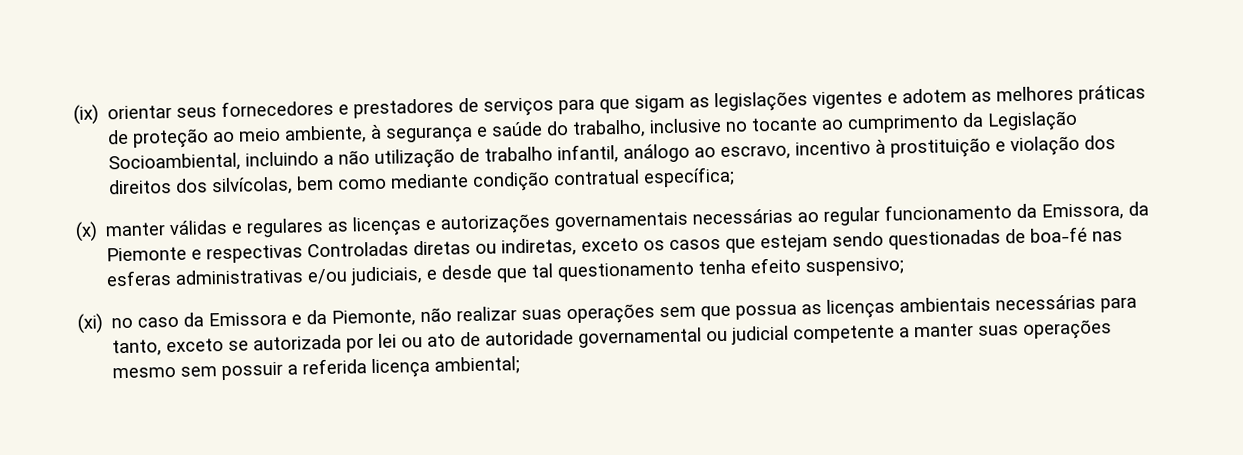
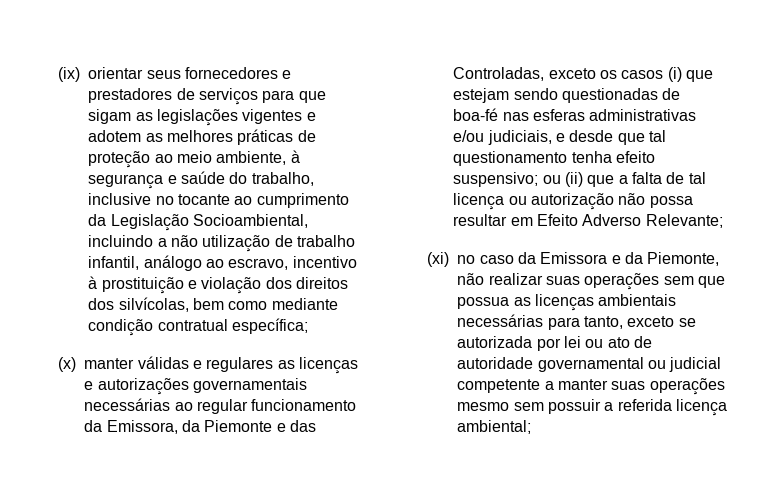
- (x) manter válidas e regulares as licenças e autorizações governamentais necessárias ao regular funcionamento da Emissora, da Piemonte e respectivas Controladas diretas ou indiretas, exceto os casos que estejam sendo questionadas de boa-fé nas esferas administrativas e/ou judiciais, e desde que tal questionamento tenha efeito suspensivo;
+ (x) manter válidas e regulares as licenças e autorizações governamentais necessárias ao regular funcionamento da Emissora, da Piemonte e das Controladas, exceto os casos (i) que estejam sendo questionadas de boa-fé nas esferas administrativas e/ou judiciais, e desde que tal questionamento tenha efeito suspensivo; ou (ii) que a falta de tal licença ou autorização não possa resultar em Efeito Adverso Relevante;

